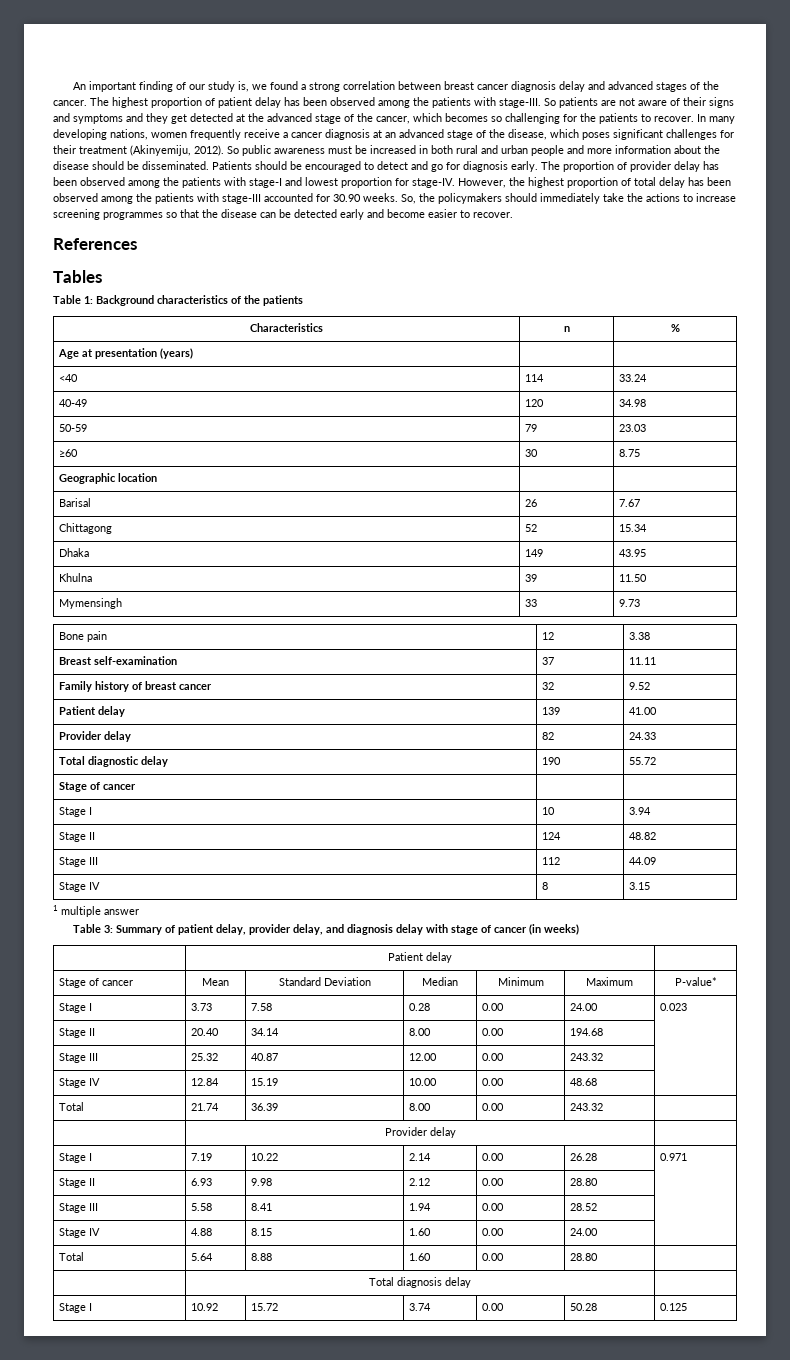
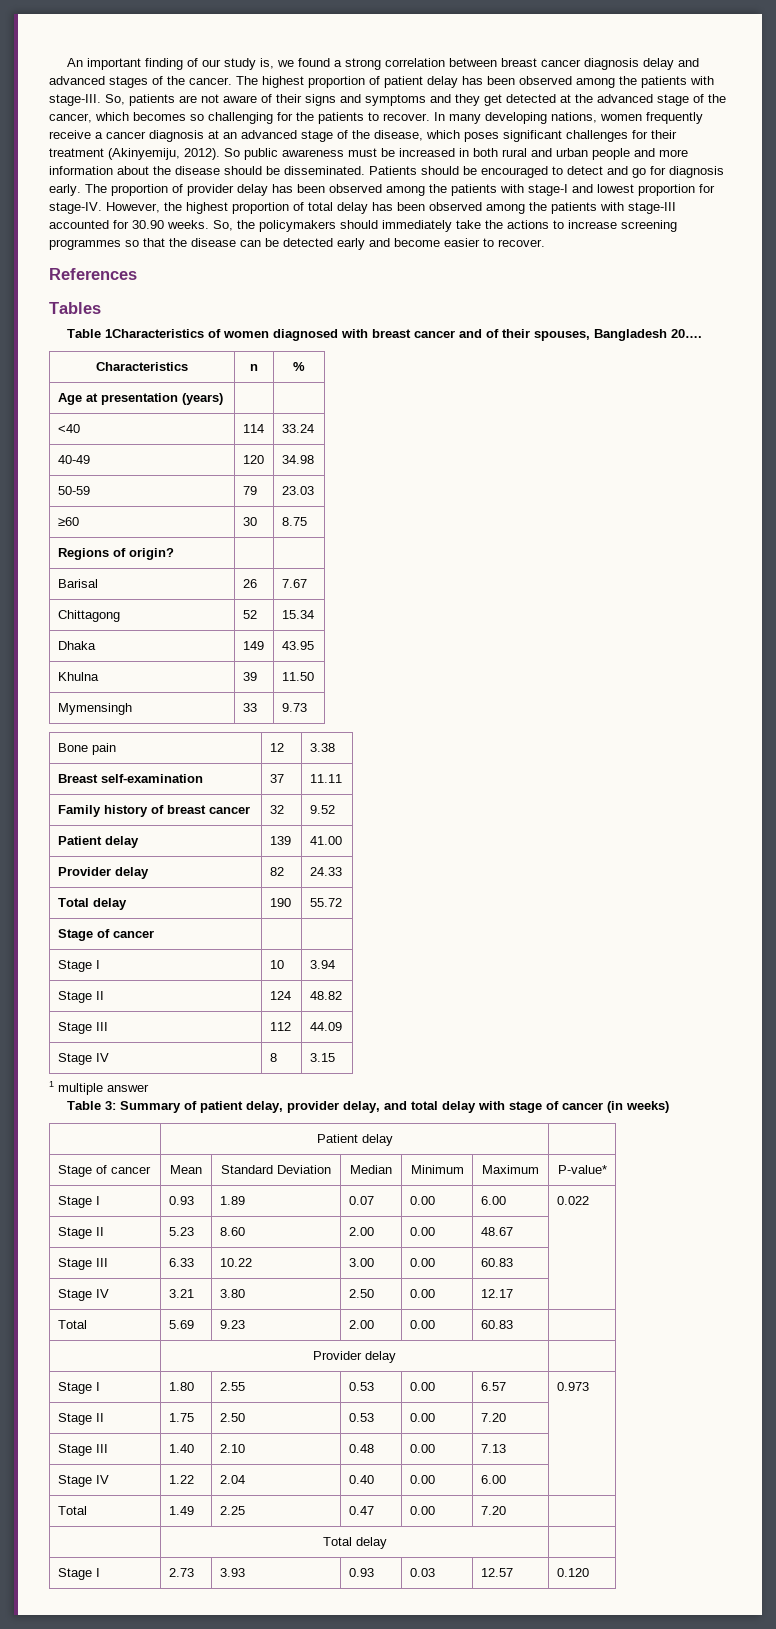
- So patients are not aware of their signs and symptoms and they get detected at the advanced stage of the cancer, which becomes so challenging for the patients to recover.
+ So, patients are not aware of their signs and symptoms and they get detected at the advanced stage of the cancer, which becomes so challenging for the patients to recover.
- Table 1: Background characteristics of the patients
+ Table 1Characteristics of women diagnosed with breast cancer and of their spouses, Bangladesh 20….
- Geographic location | |
+ Regions of origin? | |
- Total diagnostic delay | 190 | 55.72
+ Total delay | 190 | 55.72
- Table 3: Summary of patient delay, provider delay, and diagnosis delay with stage of cancer (in weeks)
+ Table 3: Summary of patient delay, provider delay, and total delay with stage of cancer (in weeks)
- Stage I | 3.73 | 7.58 | 0.28 | 0.00 | 24.00 | 0.023
- Stage II | 20.40 | 34.14 | 8.00 | 0.00 | 194.68 |
- Stage III | 25.32 | 40.87 | 12.00 | 0.00 | 243.32 |
- Stage IV | 12.84 | 15.19 | 10.00 | 0.00 | 48.68 |
- Total | 21.74 | 36.39 | 8.00 | 0.00 | 243.32 |
+ Stage I | 0.93 | 1.89 | 0.07 | 0.00 | 6.00 | 0.022
+ Stage II | 5.23 | 8.60 | 2.00 | 0.00 | 48.67 |
+ Stage III | 6.33 | 10.22 | 3.00 | 0.00 | 60.83 |
+ Stage IV | 3.21 | 3.80 | 2.50 | 0.00 | 12.17 |
+ Total | 5.69 | 9.23 | 2.00 | 0.00 | 60.83 |
- Stage I | 7.19 | 10.22 | 2.14 | 0.00 | 26.28 | 0.971
- Stage II | 6.93 | 9.98 | 2.12 | 0.00 | 28.80 |
- Stage III | 5.58 | 8.41 | 1.94 | 0.00 | 28.52 |
- Stage IV | 4.88 | 8.15 | 1.60 | 0.00 | 24.00 |
- Total | 5.64 | 8.88 | 1.60 | 0.00 | 28.80 |
- | Total diagnosis delay |
- Stage I | 10.92 | 15.72 | 3.74 | 0.00 | 50.28 | 0.125
+ Stage I | 1.80 | 2.55 | 0.53 | 0.00 | 6.57 | 0.973
+ Stage II | 1.75 | 2.50 | 0.53 | 0.00 | 7.20 |
+ Stage III | 1.40 | 2.10 | 0.48 | 0.00 | 7.13 |
+ Stage IV | 1.22 | 2.04 | 0.40 | 0.00 | 6.00 |
+ Total | 1.49 | 2.25 | 0.47 | 0.00 | 7.20 |
+ | Total delay |
+ Stage I | 2.73 | 3.93 | 0.93 | 0.03 | 12.57 | 0.120

